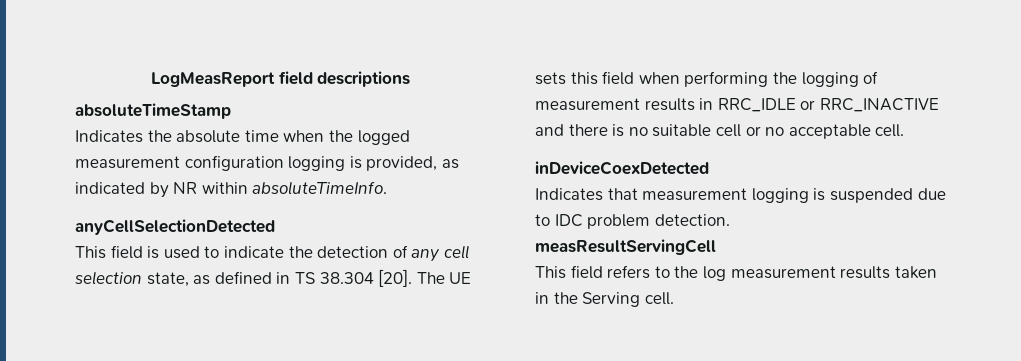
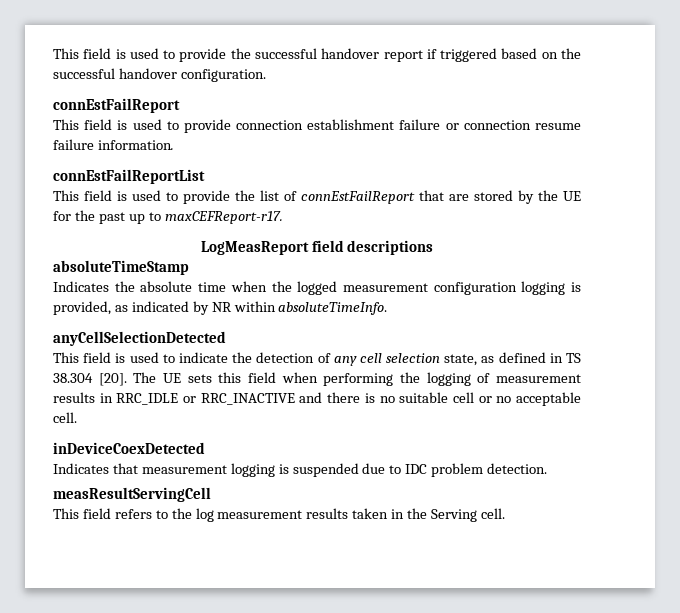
+ This field is used to provide the successful handover report if triggered based on the successful handover configuration.
+ connEstFailReport
+ This field is used to provide connection establishment failure or connection resume failure information.
+ connEstFailReportList
+ This field is used to provide the list of connEstFailReport that are stored by the UE for the past up to maxCEFReport-r17.

